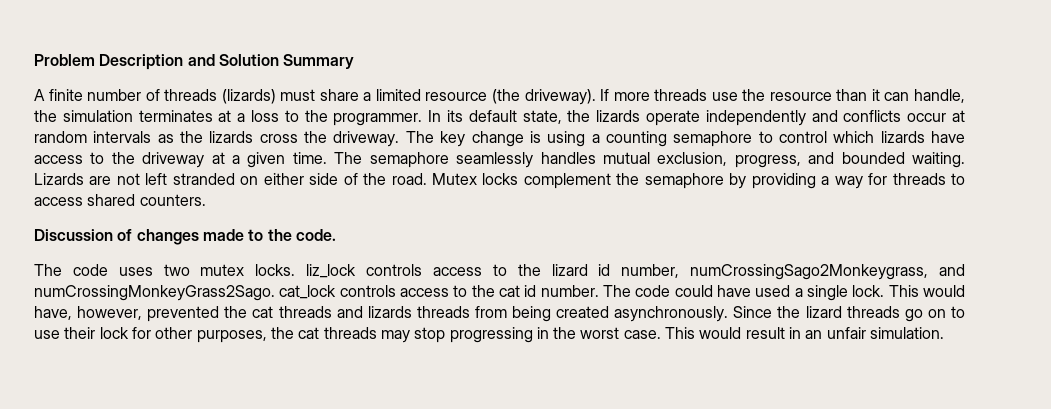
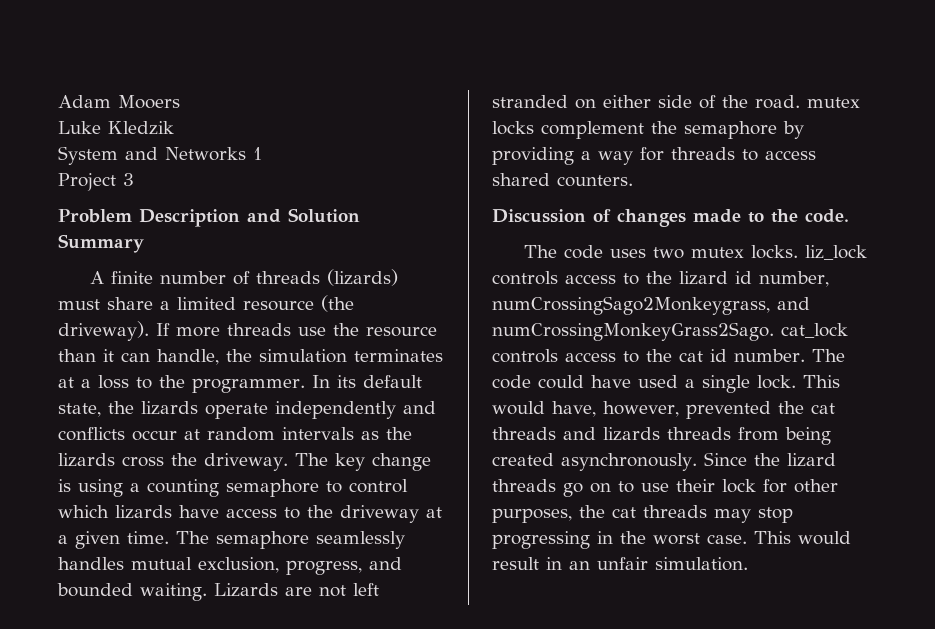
+ Adam Mooers
+ Luke Kledzik
+ System and Networks 1
+ Project 3
- Lizards are not left stranded on either side of the road. Mutex locks complement the semaphore by providing a way for threads to access shared counters.
+ Lizards are not left stranded on either side of the road. mutex locks complement the semaphore by providing a way for threads to access shared counters.

